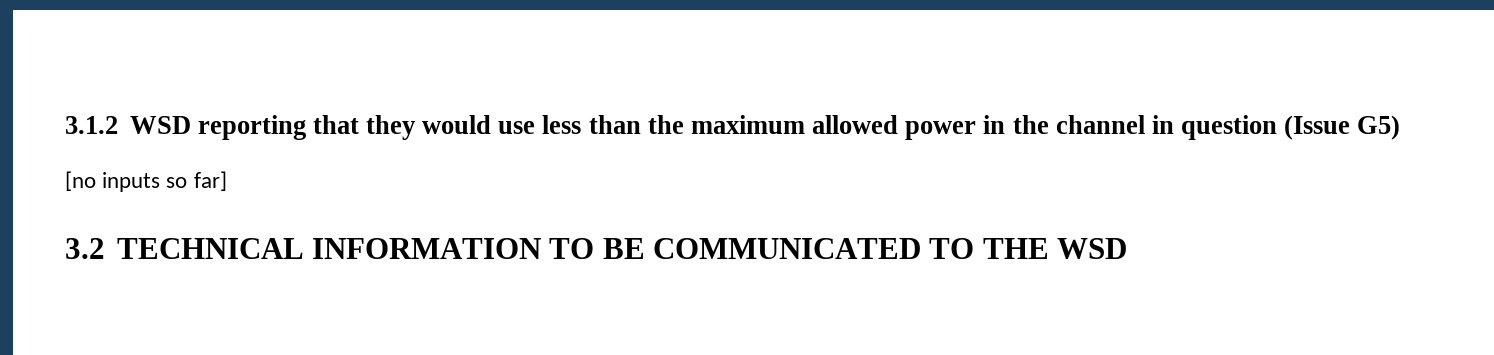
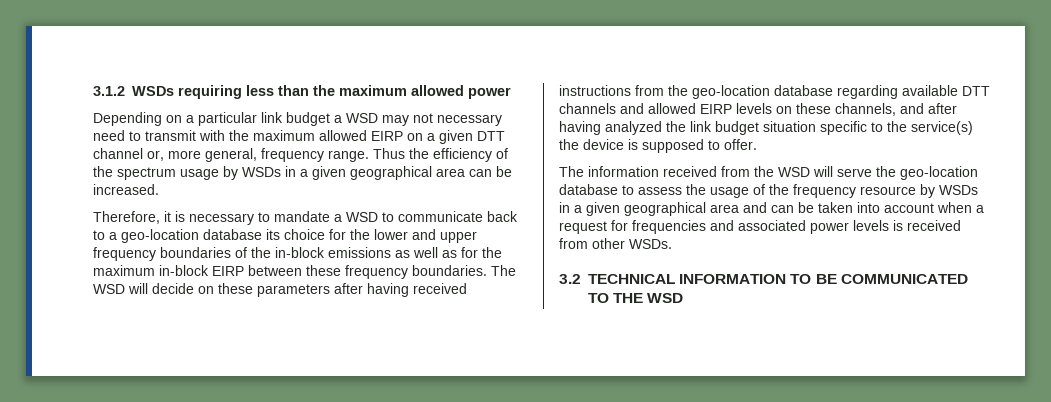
- 3.1.2 WSD reporting that they would use less than the maximum allowed power in the channel in question (Issue G5)
- [no inputs so far]
+ 3.1.2 WSDs requiring less than the maximum allowed power
+ Depending on a particular link budget a WSD may not necessary need to transmit with the maximum allowed EIRP on a given DTT channel or, more general, frequency range. Thus the efficiency of the spectrum usage by WSDs in a given geographical area can be increased.
+ Therefore, it is necessary to mandate a WSD to communicate back to a geo-location database its choice for the lower and upper frequency boundaries of the in-block emissions as well as for the maximum in-block EIRP between these frequency boundaries. The WSD will decide on these parameters after having received instructions from the geo-location database regarding available DTT channels and allowed EIRP levels on these channels, and after having analyzed the link budget situation specific to the service(s) the device is supposed to offer.
+ The information received from the WSD will serve the geo-location database to assess the usage of the frequency resource by WSDs in a given geographical area and can be taken into account when a request for frequencies and associated power levels is received from other WSDs.

